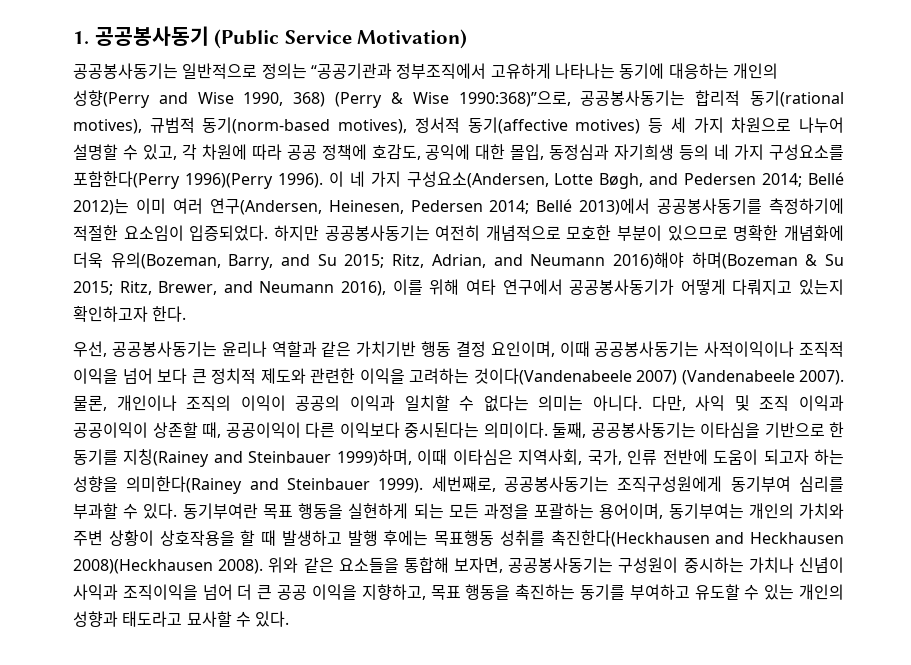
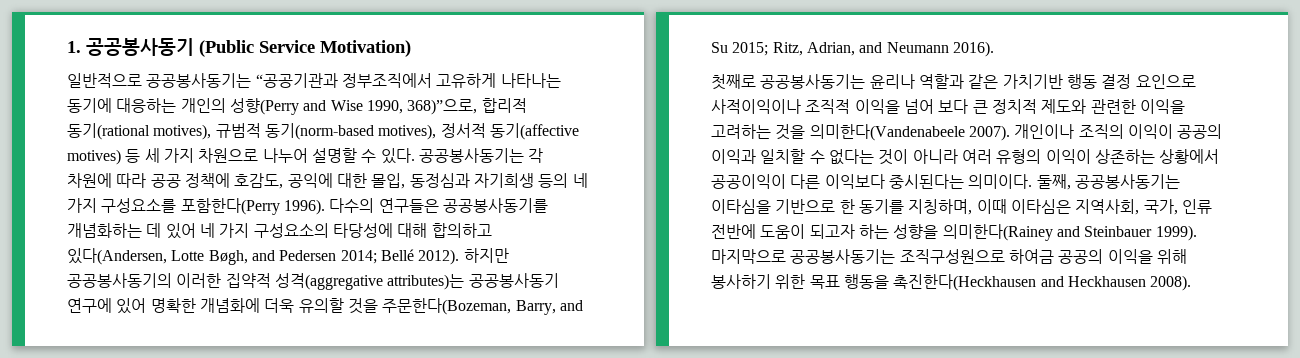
- 공공봉사동기는 일반적으로 정의는 “공공기관과 정부조직에서 고유하게 나타나는 동기에 대응하는 개인의 성향(Perry and Wise 1990, 368) (Perry & Wise 1990:368)”으로, 공공봉사동기는 합리적 동기(rational motives), 규범적 동기(norm-based motives), 정서적 동기(affective motives) 등 세 가지 차원으로 나누어 설명할 수 있고, 각 차원에 따라 공공 정책에 호감도, 공익에 대한 몰입, 동정심과 자기희생 등의 네 가지 구성요소를 포함한다(Perry 1996)(Perry 1996). 이 네 가지 구성요소(Andersen, Lotte Bøgh, and Pedersen 2014;
+ 일반적으로 공공봉사동기는 “공공기관과 정부조직에서 고유하게 나타나는 동기에 대응하는 개인의 성향(Perry and Wise 1990, 368)”으로, 합리적 동기(rational motives), 규범적 동기(norm-based motives), 정서적 동기(affective motives) 등 세 가지 차원으로 나누어 설명할 수 있다. 공공봉사동기는 각 차원에 따라 공공 정책에 호감도, 공익에 대한 몰입, 동정심과 자기희생 등의 네 가지 구성요소를 포함한다(Perry 1996). 다수의 연구들은 공공봉사동기를 개념화하는 데 있어 네 가지 구성요소의 타당성에 대해 합의하고 있다(Andersen, Lotte Bøgh, and Pedersen 2014;
- Bellé 2012)는 이미 여러 연구(Andersen, Heinesen, Pedersen 2014; Bellé 2013)에서 공공봉사동기를 측정하기에 적절한 요소임이 입증되었다. 하지만 공공봉사동기는 여전히 개념적으로 모호한 부분이 있으므로 명확한 개념화에 더욱 유의(Bozeman, Barry, and Su 2015;
+ Bellé 2012). 하지만 공공봉사동기의 이러한 집약적 성격(aggregative attributes)는 공공봉사동기 연구에 있어 명확한 개념화에 더욱 유의할 것을 주문한다(Bozeman, Barry, and Su 2015;
- Ritz, Adrian, and Neumann 2016)해야 하며(Bozeman & Su 2015; Ritz, Brewer, and Neumann 2016), 이를 위해 여타 연구에서 공공봉사동기가 어떻게 다뤄지고 있는지 확인하고자 한다.
- 우선, 공공봉사동기는 윤리나 역할과 같은 가치기반 행동 결정 요인이며, 이때 공공봉사동기는 사적이익이나 조직적 이익을 넘어 보다 큰 정치적 제도와 관련한 이익을 고려하는 것이다(Vandenabeele 2007) (Vandenabeele 2007). 물론, 개인이나 조직의 이익이 공공의 이익과 일치할 수 없다는 의미는 아니다. 다만, 사익 및 조직 이익과 공공이익이 상존할 때, 공공이익이 다른 이익보다 중시된다는 의미이다.
+ Ritz, Adrian, and Neumann 2016).
+ 첫째로 공공봉사동기는 윤리나 역할과 같은 가치기반 행동 결정 요인으로 사적이익이나 조직적 이익을 넘어 보다 큰 정치적 제도와 관련한 이익을 고려하는 것을 의미한다(Vandenabeele 2007). 개인이나 조직의 이익이 공공의 이익과 일치할 수 없다는 것이 아니라 여러 유형의 이익이 상존하는 상황에서 공공이익이 다른 이익보다 중시된다는 의미이다.
- 둘째, 공공봉사동기는 이타심을 기반으로 한 동기를 지칭(Rainey and Steinbauer 1999)하며, 이때 이타심은 지역사회, 국가, 인류 전반에 도움이 되고자 하는 성향을 의미한다(Rainey and Steinbauer 1999).
+ 둘째, 공공봉사동기는 이타심을 기반으로 한 동기를 지칭하며, 이때 이타심은 지역사회, 국가, 인류 전반에 도움이 되고자 하는 성향을 의미한다(Rainey and Steinbauer 1999).
- 세번째로, 공공봉사동기는 조직구성원에게 동기부여 심리를 부과할 수 있다. 동기부여란 목표 행동을 실현하게 되는 모든 과정을 포괄하는 용어이며, 동기부여는 개인의 가치와 주변 상황이 상호작용을 할 때 발생하고 발행 후에는 목표행동 성취를 촉진한다(Heckhausen and Heckhausen 2008)(Heckhausen 2008). 위와 같은 요소들을 통합해 보자면, 공공봉사동기는 구성원이 중시하는 가치나 신념이 사익과 조직이익을 넘어 더 큰 공공 이익을 지향하고, 목표 행동을 촉진하는 동기를 부여하고 유도할 수 있는 개인의 성향과 태도라고 묘사할 수 있다.
+ 마지막으로 공공봉사동기는 조직구성원으로 하여금 공공의 이익을 위해 봉사하기 위한 목표 행동을 촉진한다(Heckhausen and Heckhausen 2008).

